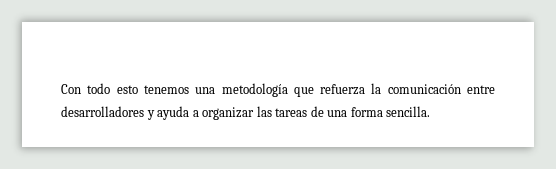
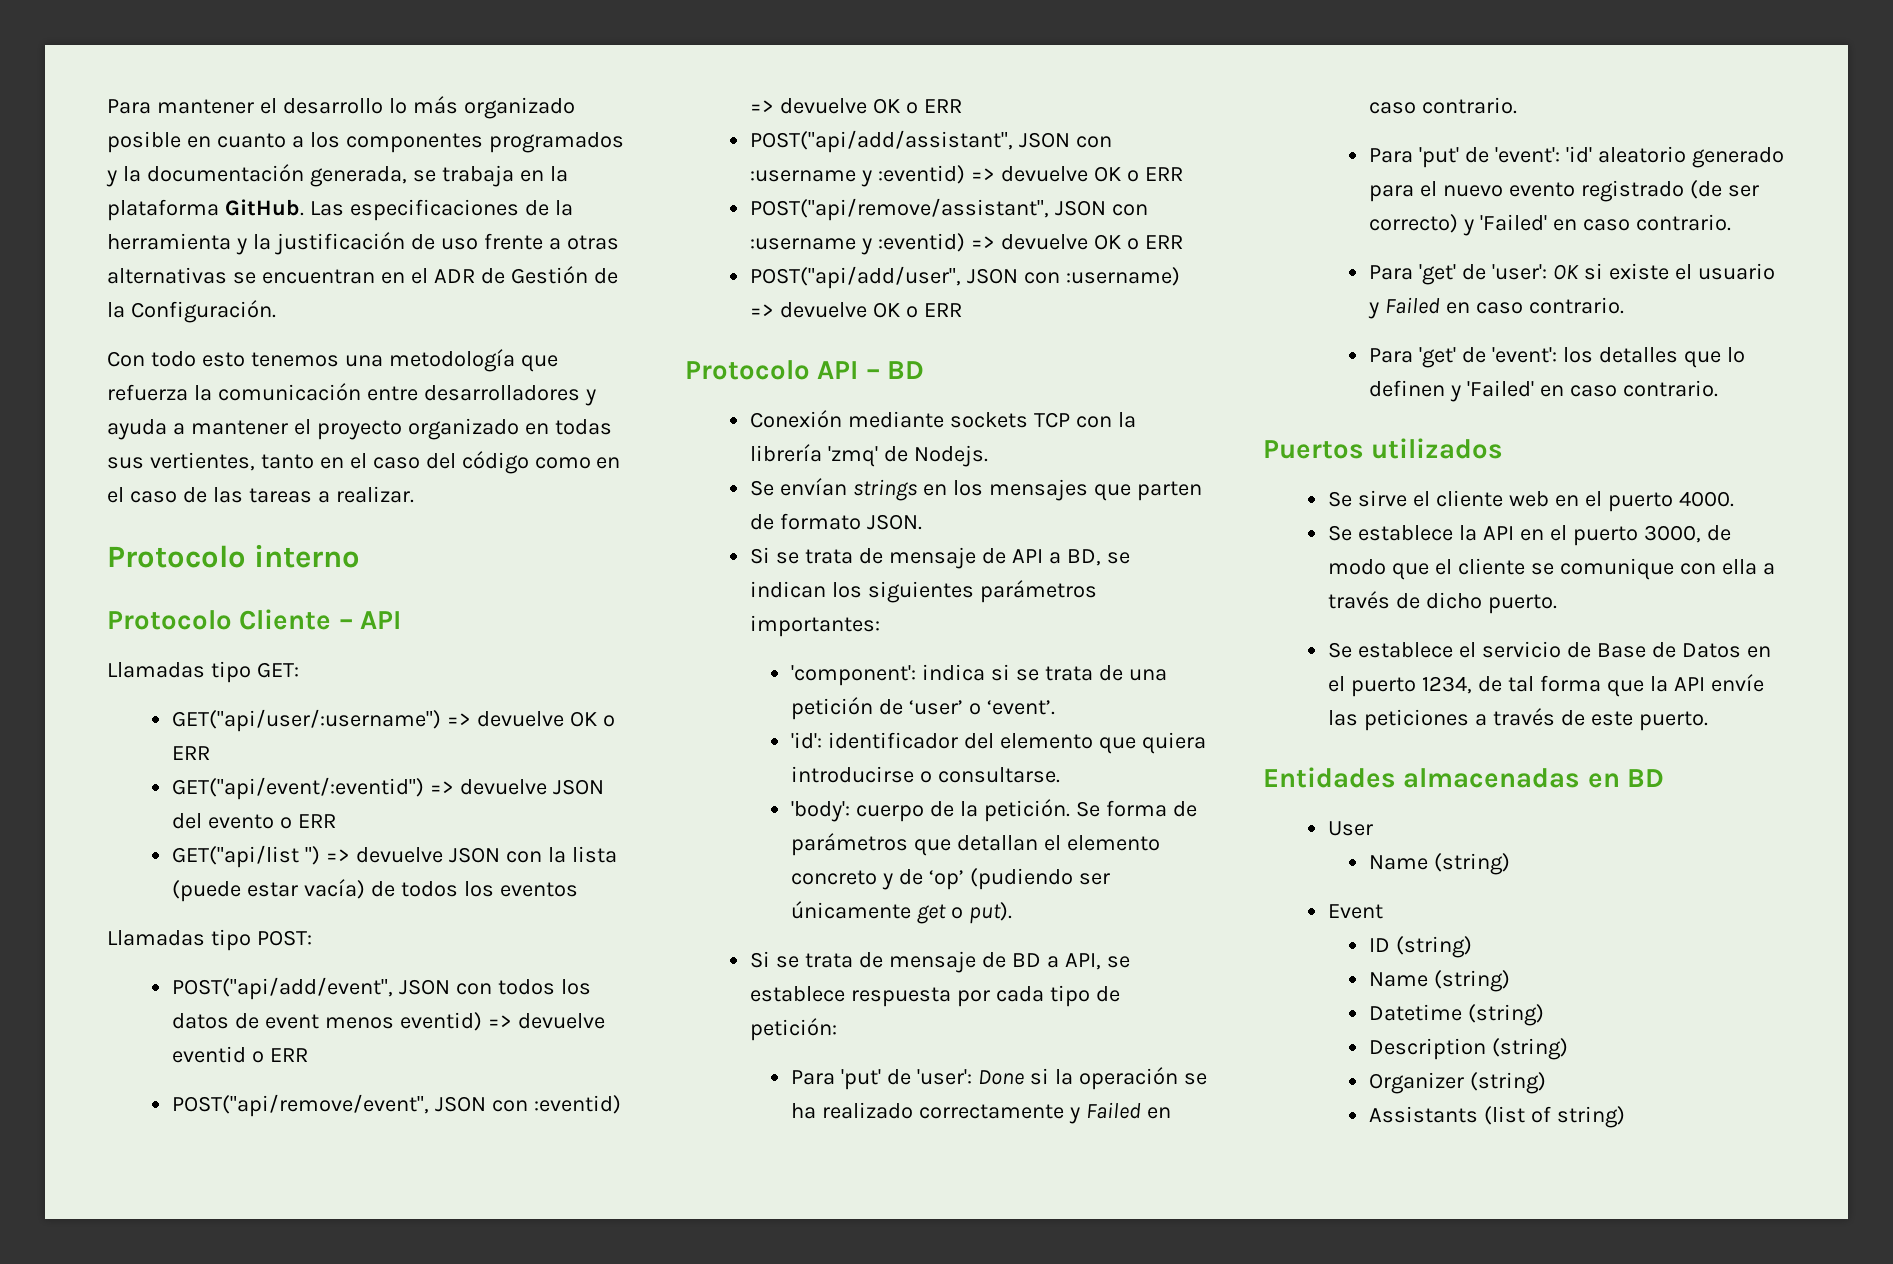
+ Para mantener el desarrollo lo más organizado posible en cuanto a los componentes programados y la documentación generada, se trabaja en la plataforma GitHub. Las especificaciones de la herramienta y la justificación de uso frente a otras alternativas se encuentran en el ADR de Gestión de la Configuración.
- Con todo esto tenemos una metodología que refuerza la comunicación entre desarrolladores y ayuda a organizar las tareas de una forma sencilla.
+ Con todo esto tenemos una metodología que refuerza la comunicación entre desarrolladores y ayuda a mantener el proyecto organizado en todas sus vertientes, tanto en el caso del código como en el caso de las tareas a realizar.
+ Protocolo interno
+ Protocolo Cliente – API
+ Llamadas tipo GET:
+ GET("api/user/:username") => devuelve OK o ERR
+ GET("api/event/:eventid") => devuelve JSON del evento o ERR
+ GET("api/list ") => devuelve JSON con la lista (puede estar vacía) de todos los eventos
+ Llamadas tipo POST:
+ POST("api/add/event", JSON con todos los datos de event menos eventid) => devuelve eventid o ERR
+ POST("api/remove/event", JSON con :eventid) => devuelve OK o ERR
+ POST("api/add/assistant", JSON con :username y :eventid) => devuelve OK o ERR
+ POST("api/remove/assistant", JSON con :username y :eventid) => devuelve OK o ERR
+ POST("api/add/user", JSON con :username) => devuelve OK o ERR
+ Protocolo API – BD
+ Conexión mediante sockets TCP con la librería 'zmq' de Nodejs.
+ Se envían strings en los mensajes que parten de formato JSON.
+ Si se trata de mensaje de API a BD, se indican los siguientes parámetros importantes:
+ 'component': indica si se trata de una petición de ‘user’ o ‘event’.
+ 'id': identificador del elemento que quiera introducirse o consultarse.
+ 'body': cuerpo de la petición. Se forma de parámetros que detallan el elemento concreto y de ‘op’ (pudiendo ser únicamente get o put).
+ Si se trata de mensaje de BD a API, se establece respuesta por cada tipo de petición:
+ Para 'put' de 'user': Done si la operación se ha realizado correctamente y Failed en caso contrario.
+ Para 'put' de 'event': 'id' aleatorio generado para el nuevo evento registrado (de ser correcto) y 'Failed' en caso contrario.
+ Para 'get' de 'user': OK si existe el usuario y Failed en caso contrario.
+ Para 'get' de 'event': los detalles que lo definen y 'Failed' en caso contrario.
+ Puertos utilizados
+ Se sirve el cliente web en el puerto 4000.
+ Se establece la API en el puerto 3000, de modo que el cliente se comunique con ella a través de dicho puerto.
+ Se establece el servicio de Base de Datos en el puerto 1234, de tal forma que la API envíe las peticiones a través de este puerto.
+ Entidades almacenadas en BD
+ User
+ Name (string)
+ Event
+ ID (string)
+ Name (string)
+ Datetime (string)
+ Description (string)
+ Organizer (string)
+ Assistants (list of string)

